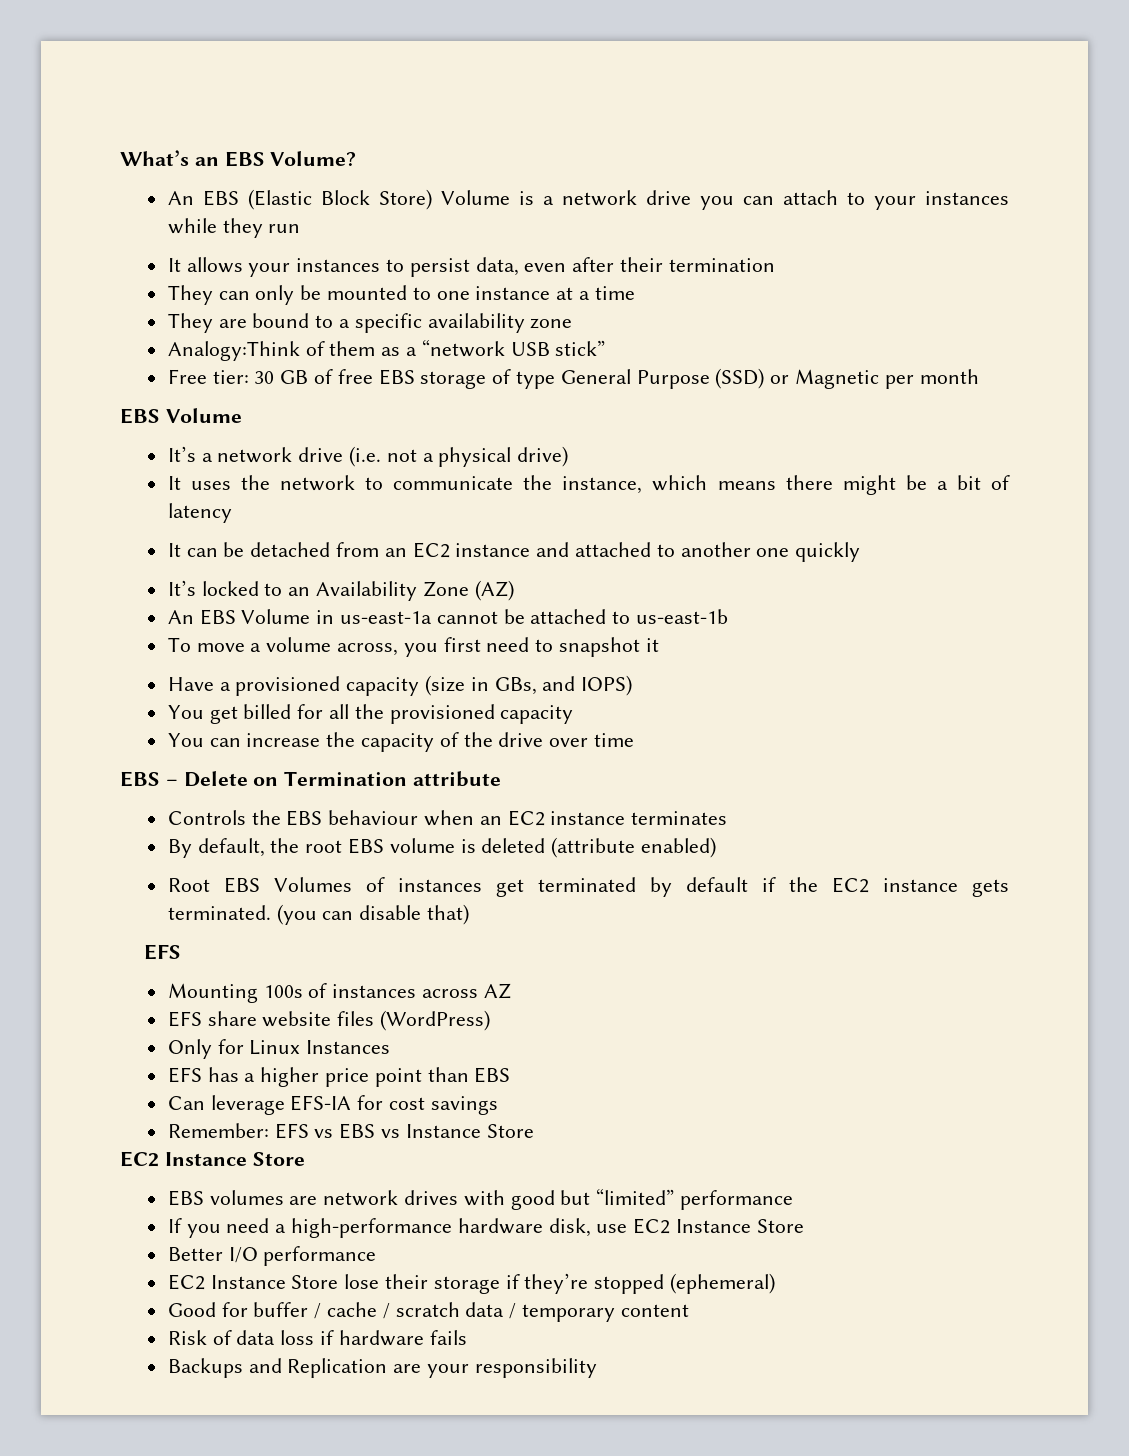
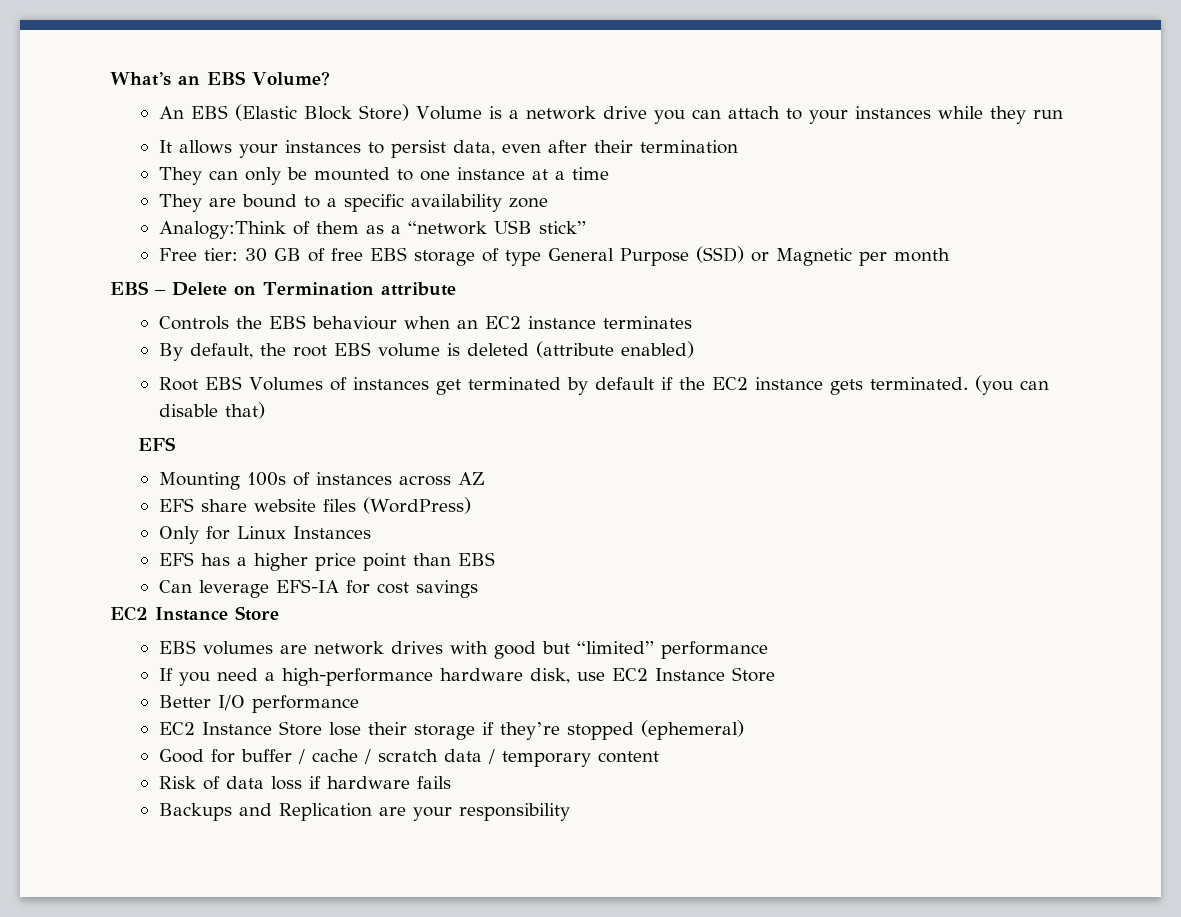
  Free tier: 30 GB of free EBS storage of type General Purpose (SSD) or Magnetic per month
- EBS Volume
- It’s a network drive (i.e. not a physical drive)
- It uses the network to communicate the instance, which means there might be a bit of latency
- It can be detached from an EC2 instance and attached to another one quickly
- It’s locked to an Availability Zone (AZ)
- An EBS Volume in us-east-1a cannot be attached to us-east-1b
- To move a volume across, you first need to snapshot it
- Have a provisioned capacity (size in GBs, and IOPS)
- You get billed for all the provisioned capacity
- You can increase the capacity of the drive over time
- Remember: EFS vs EBS vs Instance Store

